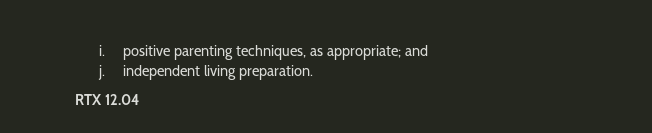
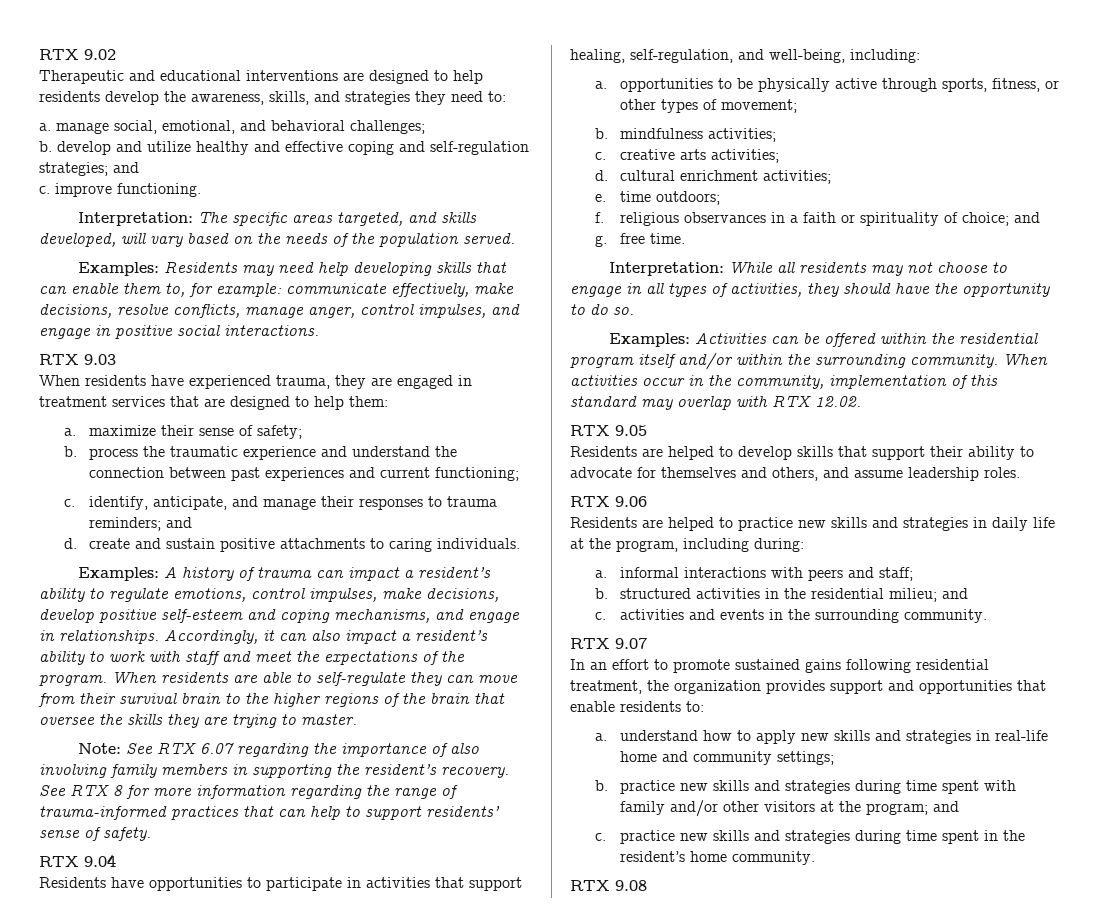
- i. positive parenting techniques, as appropriate; and
- j. independent living preparation.
- RTX 12.04
+ RTX 9.02
+ Therapeutic and educational interventions are designed to help residents develop the awareness, skills, and strategies they need to:
+ a. manage social, emotional, and behavioral challenges;
+ b. develop and utilize healthy and effective coping and self-regulation strategies; and
+ c. improve functioning.
+ Interpretation: The specific areas targeted, and skills developed, will vary based on the needs of the population served.
+ Examples: Residents may need help developing skills that can enable them to, for example: communicate effectively, make decisions, resolve conflicts, manage anger, control impulses, and engage in positive social interactions.
+ RTX 9.03
+ When residents have experienced trauma, they are engaged in treatment services that are designed to help them:
+ a. maximize their sense of safety;
+ b. process the traumatic experience and understand the connection between past experiences and current functioning;
+ c. identify, anticipate, and manage their responses to trauma reminders; and
+ d. create and sustain positive attachments to caring individuals.
+ Examples: A history of trauma can impact a resident’s ability to regulate emotions, control impulses, make decisions, develop positive self-esteem and coping mechanisms, and engage in relationships. Accordingly, it can also impact a resident’s ability to work with staff and meet the expectations of the program. When residents are able to self-regulate they can move from their survival brain to the higher regions of the brain that oversee the skills they are trying to master.
+ Note: See RTX 6.07 regarding the importance of also involving family members in supporting the resident’s recovery. See RTX 8 for more information regarding the range of trauma-informed practices that can help to support residents’ sense of safety.
+ RTX 9.04
+ Residents have opportunities to participate in activities that support healing, self-regulation, and well-being, including:
+ a. opportunities to be physically active through sports, fitness, or other types of movement;
+ b. mindfulness activities;
+ c. creative arts activities;
+ d. cultural enrichment activities;
+ e. time outdoors;
+ f. religious observances in a faith or spirituality of choice; and
+ g. free time.
+ Interpretation: While all residents may not choose to engage in all types of activities, they should have the opportunity to do so.
+ Examples: Activities can be offered within the residential program itself and/or within the surrounding community. When activities occur in the community, implementation of this standard may overlap with RTX 12.02.
+ RTX 9.05
+ Residents are helped to develop skills that support their ability to advocate for themselves and others, and assume leadership roles.
+ RTX 9.06
+ Residents are helped to practice new skills and strategies in daily life at the program, including during:
+ a. informal interactions with peers and staff;
+ b. structured activities in the residential milieu; and
+ c. activities and events in the surrounding community.
+ RTX 9.07
+ In an effort to promote sustained gains following residential treatment, the organization provides support and opportunities that enable residents to:
+ a. understand how to apply new skills and strategies in real-life home and community settings;
+ b. practice new skills and strategies during time spent with family and/or other visitors at the program; and
+ c. practice new skills and strategies during time spent in the resident’s home community.
+ RTX 9.08

